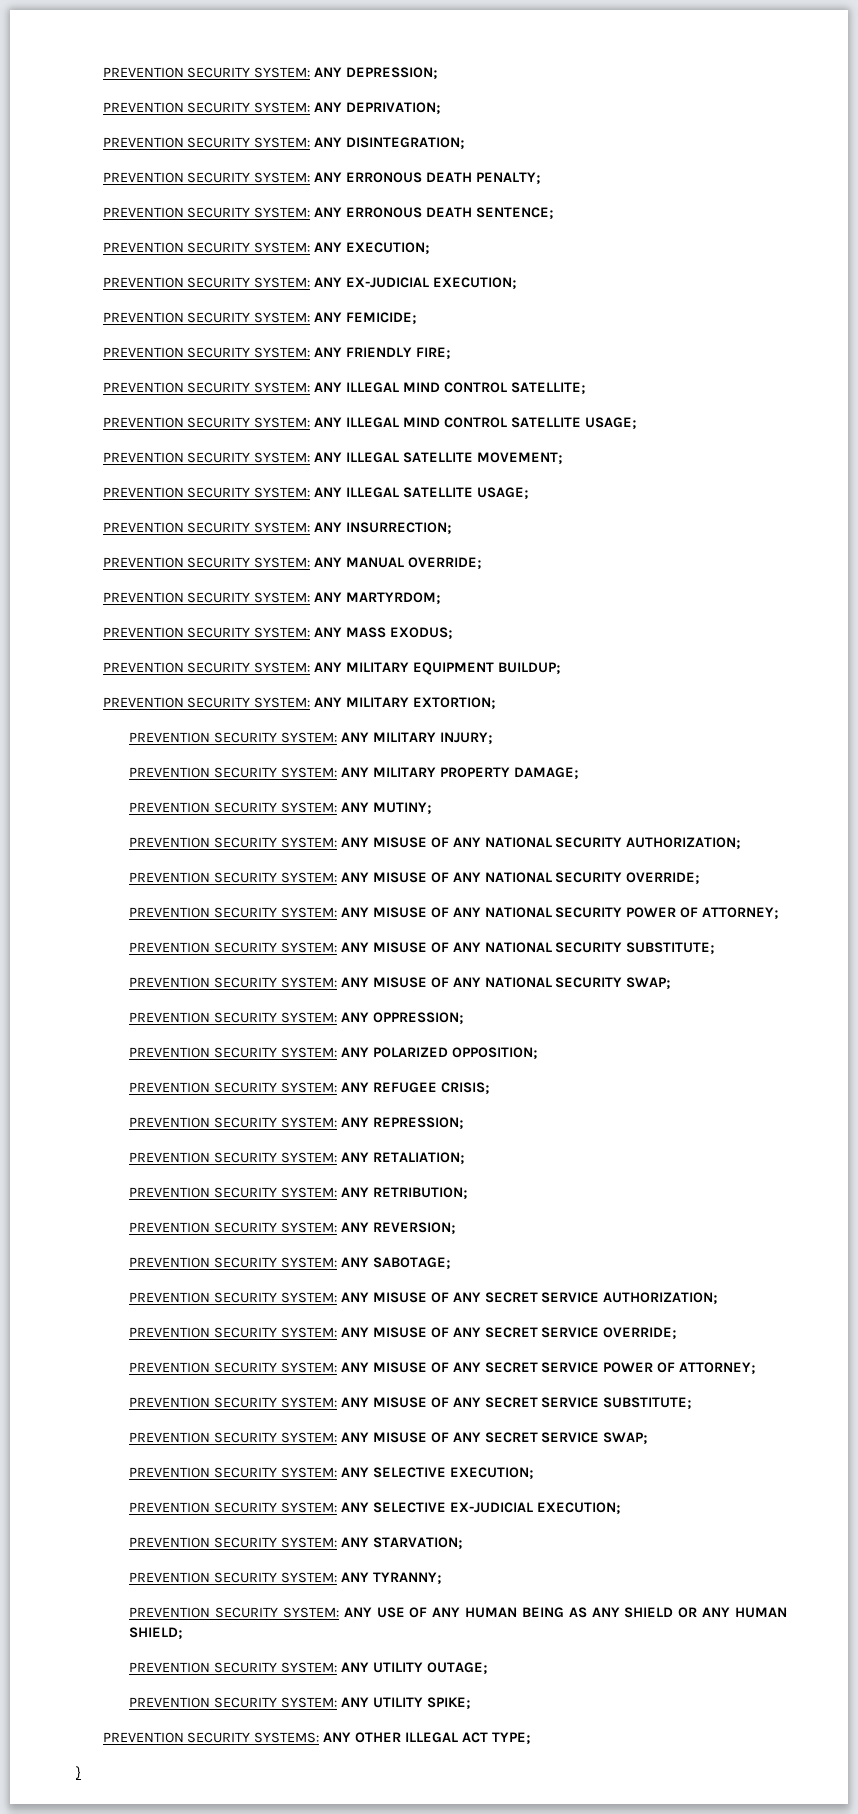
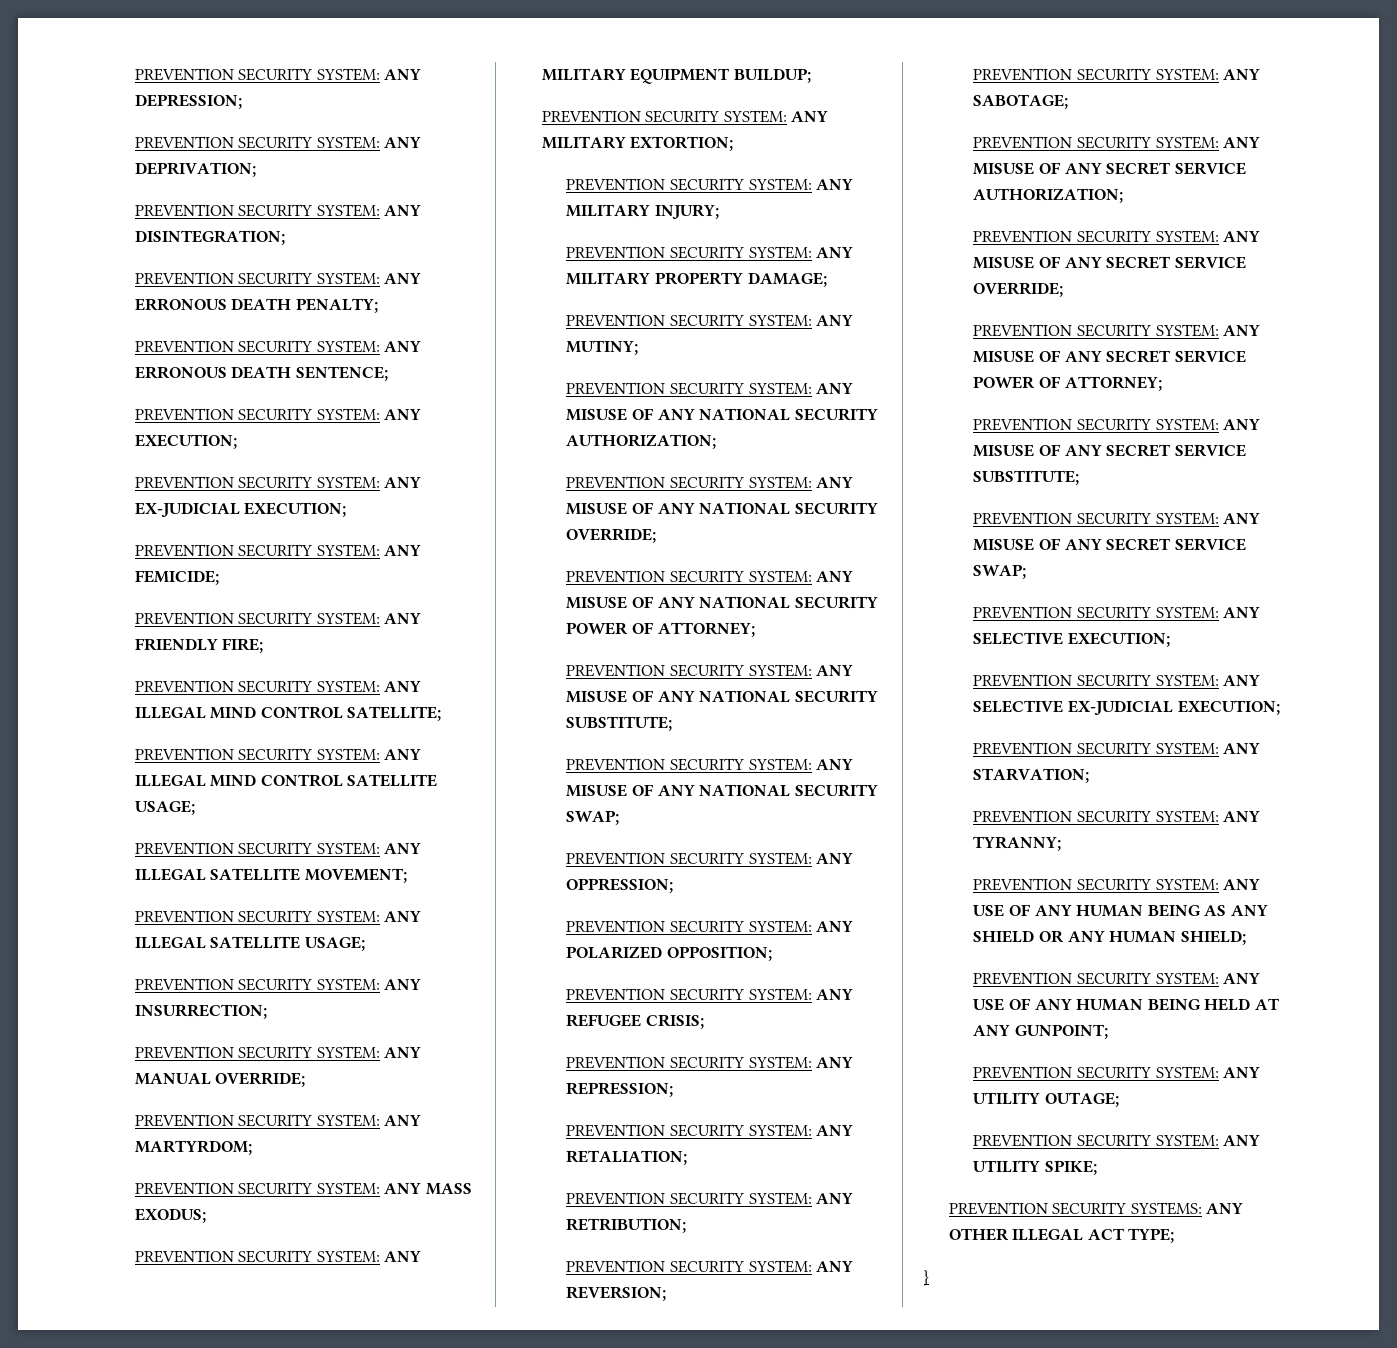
+ PREVENTION SECURITY SYSTEM: ANY USE OF ANY HUMAN BEING HELD AT ANY GUNPOINT;

